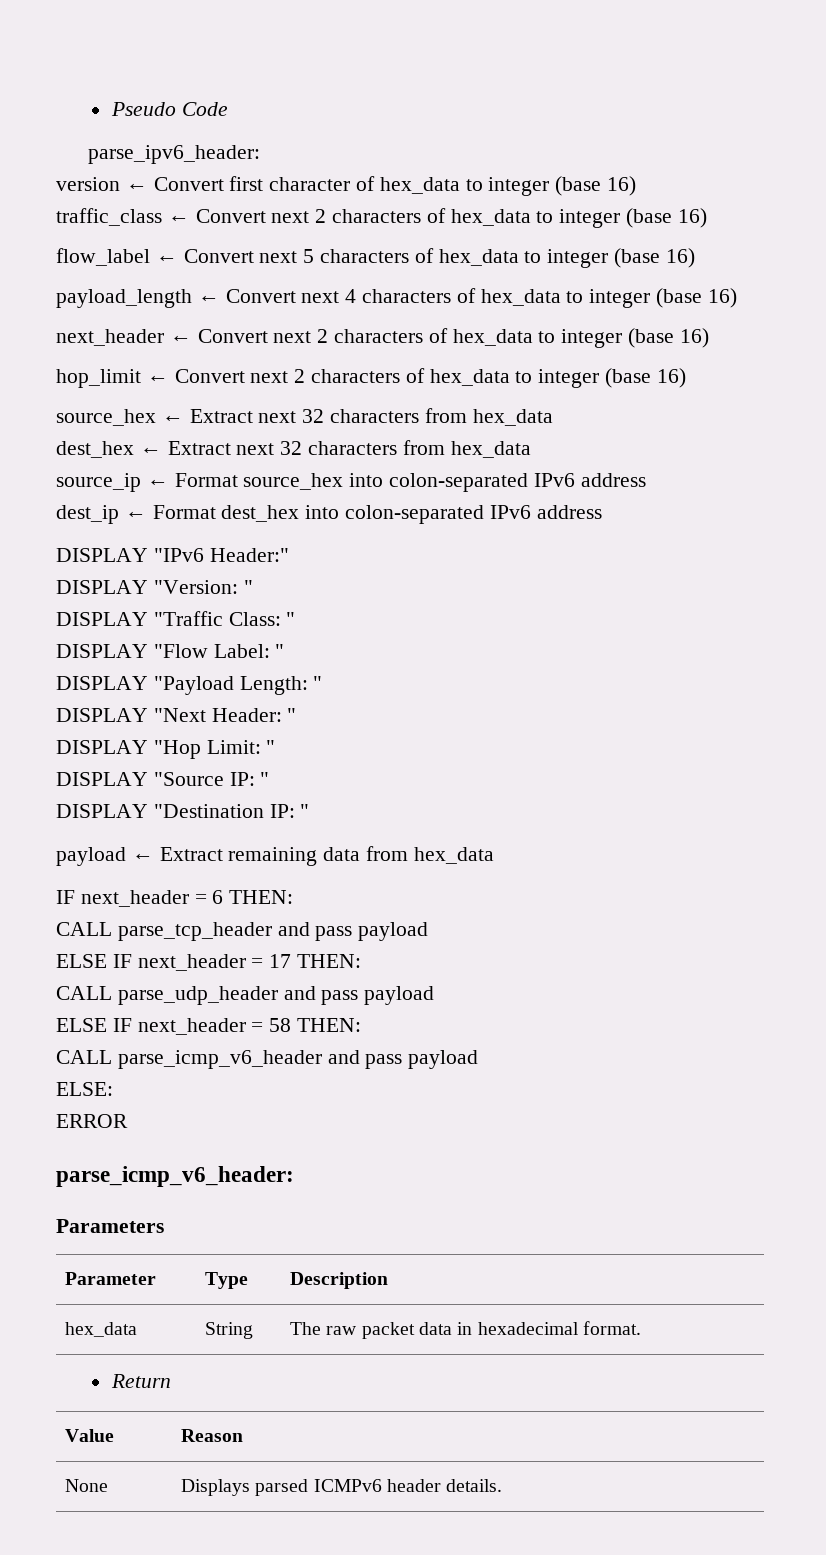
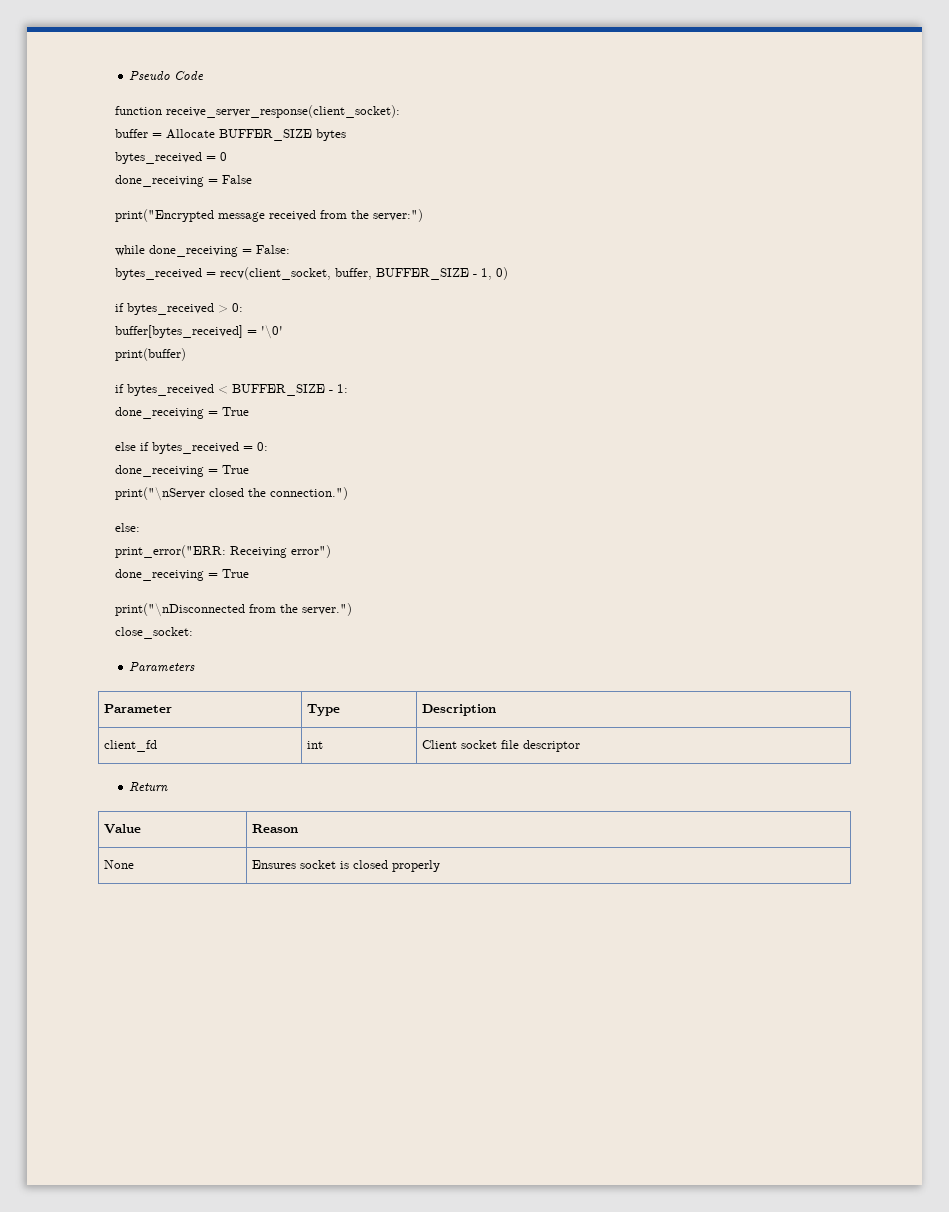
- parse_ipv6_header:
- version ← Convert first character of hex_data to integer (base 16)
- traffic_class ← Convert next 2 characters of hex_data to integer (base 16)
- flow_label ← Convert next 5 characters of hex_data to integer (base 16)
- payload_length ← Convert next 4 characters of hex_data to integer (base 16)
- next_header ← Convert next 2 characters of hex_data to integer (base 16)
- hop_limit ← Convert next 2 characters of hex_data to integer (base 16)
- source_hex ← Extract next 32 characters from hex_data
- dest_hex ← Extract next 32 characters from hex_data
- source_ip ← Format source_hex into colon-separated IPv6 address
- dest_ip ← Format dest_hex into colon-separated IPv6 address
- DISPLAY "IPv6 Header:"
- DISPLAY "Version: "
- DISPLAY "Traffic Class: "
- DISPLAY "Flow Label: "
- DISPLAY "Payload Length: "
- DISPLAY "Next Header: "
- DISPLAY "Hop Limit: "
- DISPLAY "Source IP: "
- DISPLAY "Destination IP: "
- payload ← Extract remaining data from hex_data
- IF next_header = 6 THEN:
- CALL parse_tcp_header and pass payload
- ELSE IF next_header = 17 THEN:
- CALL parse_udp_header and pass payload
- ELSE IF next_header = 58 THEN:
- CALL parse_icmp_v6_header and pass payload
- ELSE:
- ERROR
- parse_icmp_v6_header:
+ function receive_server_response(client_socket):
+ buffer = Allocate BUFFER_SIZE bytes
+ bytes_received = 0
+ done_receiving = False
+ print("Encrypted message received from the server:")
+ while done_receiving = False:
+ bytes_received = recv(client_socket, buffer, BUFFER_SIZE - 1, 0)
+ if bytes_received > 0:
+ buffer[bytes_received] = '\0'
+ print(buffer)
+ if bytes_received < BUFFER_SIZE - 1:
+ done_receiving = True
+ else if bytes_received = 0:
+ done_receiving = True
+ print("\nServer closed the connection.")
+ else:
+ print_error("ERR: Receiving error")
+ done_receiving = True
+ print("\nDisconnected from the server.")
+ close_socket:
  Parameters
  Parameter | Type | Description
- hex_data | String | The raw packet data in hexadecimal format.
+ client_fd | int | Client socket file descriptor
- None | Displays parsed ICMPv6 header details.
+ None | Ensures socket is closed properly

